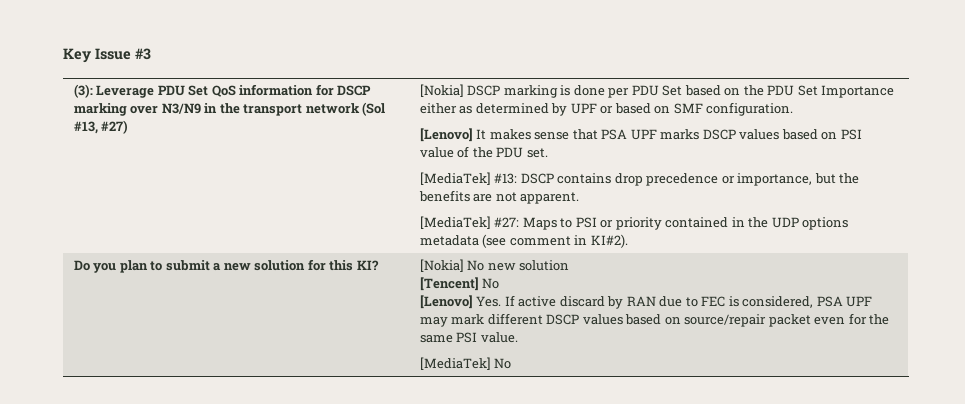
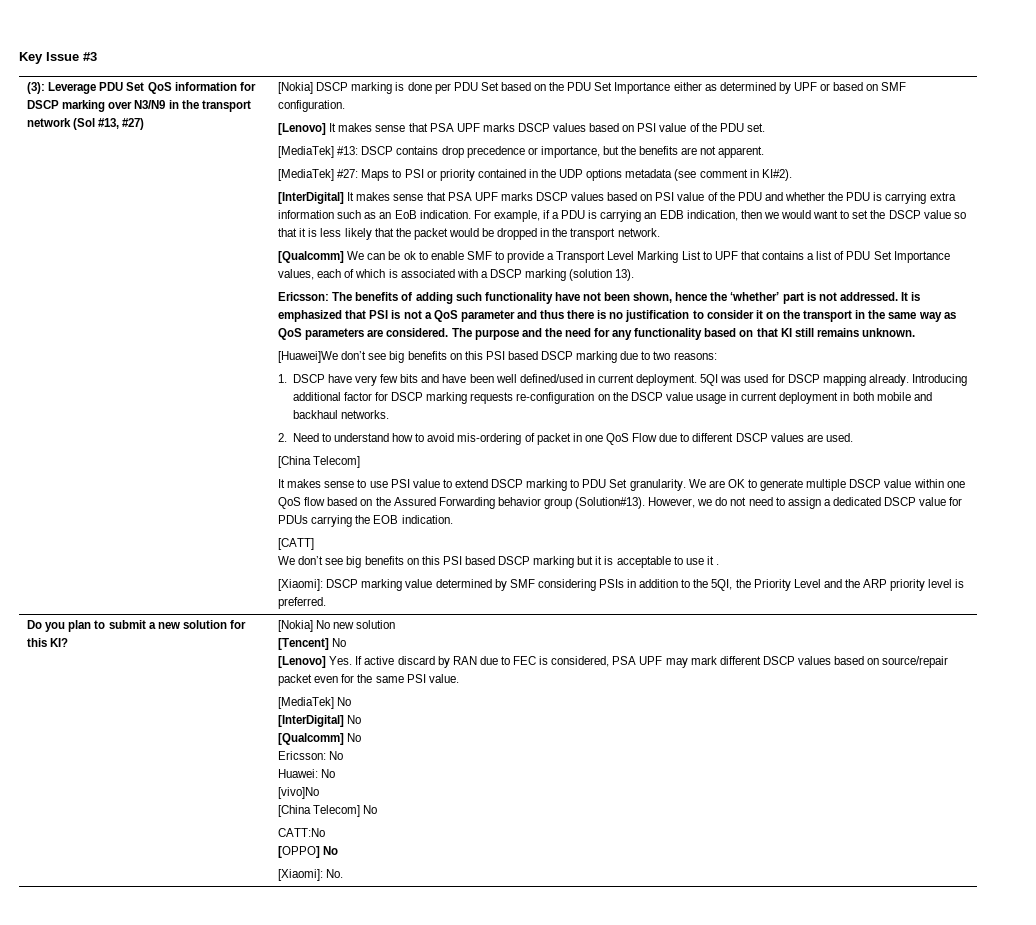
+ [InterDigital] It makes sense that PSA UPF marks DSCP values based on PSI value of the PDU and whether the PDU is carrying extra information such as an EoB indication. For example, if a PDU is carrying an EDB indication, then we would want to set the DSCP value so that it is less likely that the packet would be dropped in the transport network.
+ [Qualcomm] We can be ok to enable SMF to provide a Transport Level Marking List to UPF that contains a list of PDU Set Importance values, each of which is associated with a DSCP marking (solution 13).
+ Ericsson: The benefits of adding such functionality have not been shown, hence the ‘whether’ part is not addressed. It is emphasized that PSI is not a QoS parameter and thus there is no justification to consider it on the transport in the same way as QoS parameters are considered. The purpose and the need for any functionality based on that KI still remains unknown.
+ [Huawei]We don’t see big benefits on this PSI based DSCP marking due to two reasons:
+ 1. DSCP have very few bits and have been well defined/used in current deployment. 5QI was used for DSCP mapping already. Introducing additional factor for DSCP marking requests re-configuration on the DSCP value usage in current deployment in both mobile and backhaul networks.
+ 2. Need to understand how to avoid mis-ordering of packet in one QoS Flow due to different DSCP values are used.
+ [China Telecom]
+ It makes sense to use PSI value to extend DSCP marking to PDU Set granularity. We are OK to generate multiple DSCP value within one QoS flow based on the Assured Forwarding behavior group (Solution#13). However, we do not need to assign a dedicated DSCP value for PDUs carrying the EOB indication.
+ [CATT]
+ We don’t see big benefits on this PSI based DSCP marking but it is acceptable to use it .
+ [Xiaomi]: DSCP marking value determined by SMF considering PSIs in addition to the 5QI, the Priority Level and the ARP priority level is preferred.
+ [InterDigital] No
+ [Qualcomm] No
+ Ericsson: No
+ Huawei: No
+ [vivo]No
+ [China Telecom] No
+ CATT:No
+ [OPPO] No
+ [Xiaomi]: No.

